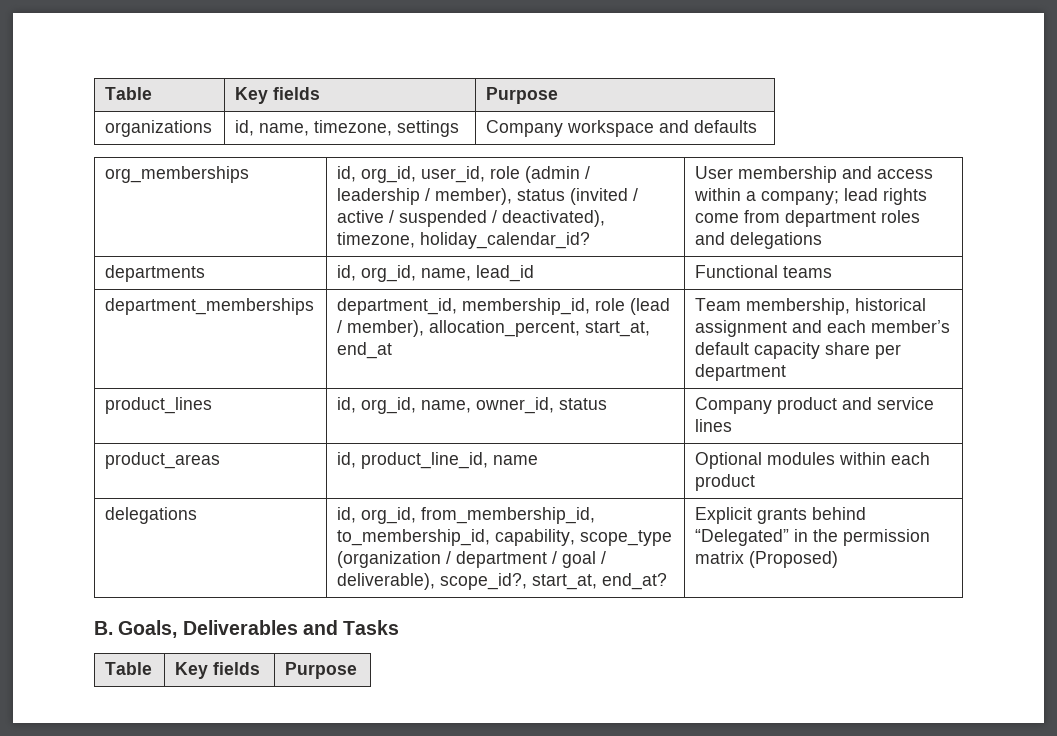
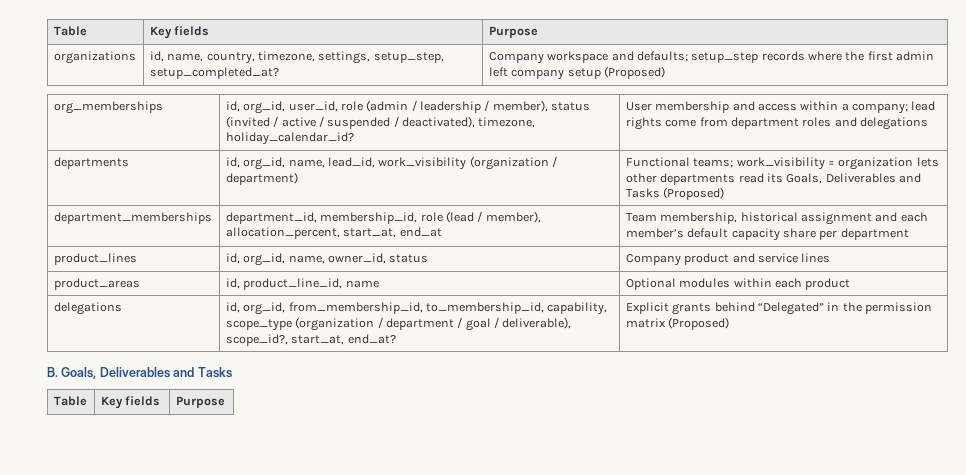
- organizations | id, name, timezone, settings | Company workspace and defaults
+ organizations | id, name, country, timezone, settings, setup_step, setup_completed_at? | Company workspace and defaults; setup_step records where the first admin left company setup (Proposed)
- departments | id, org_id, name, lead_id | Functional teams
+ departments | id, org_id, name, lead_id, work_visibility (organization / department) | Functional teams; work_visibility = organization lets other departments read its Goals, Deliverables and Tasks (Proposed)

